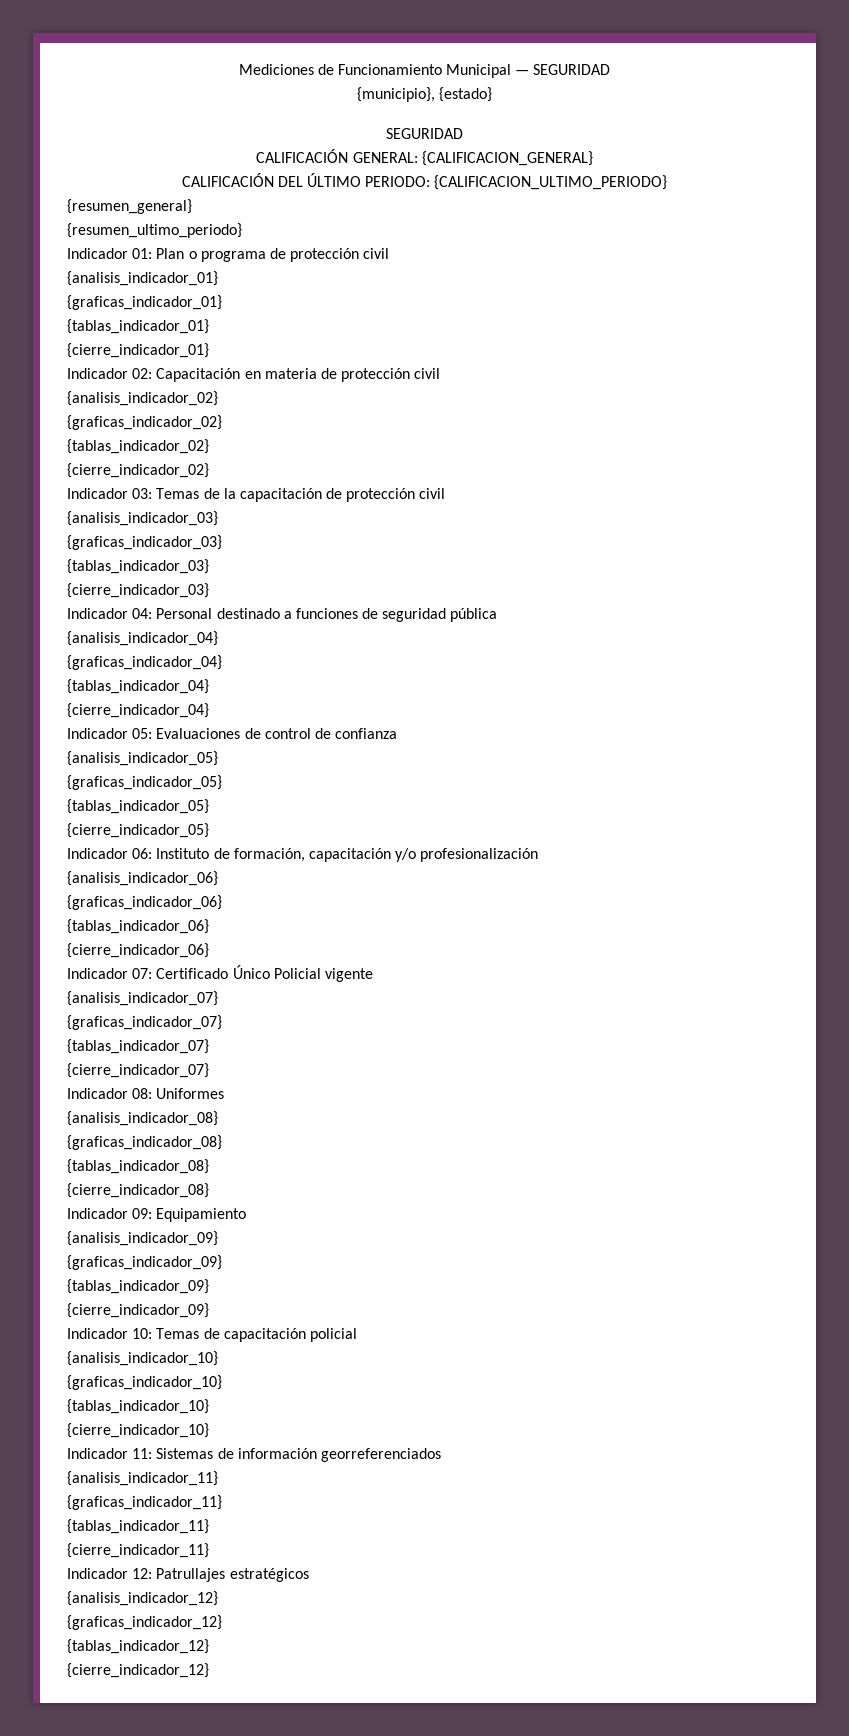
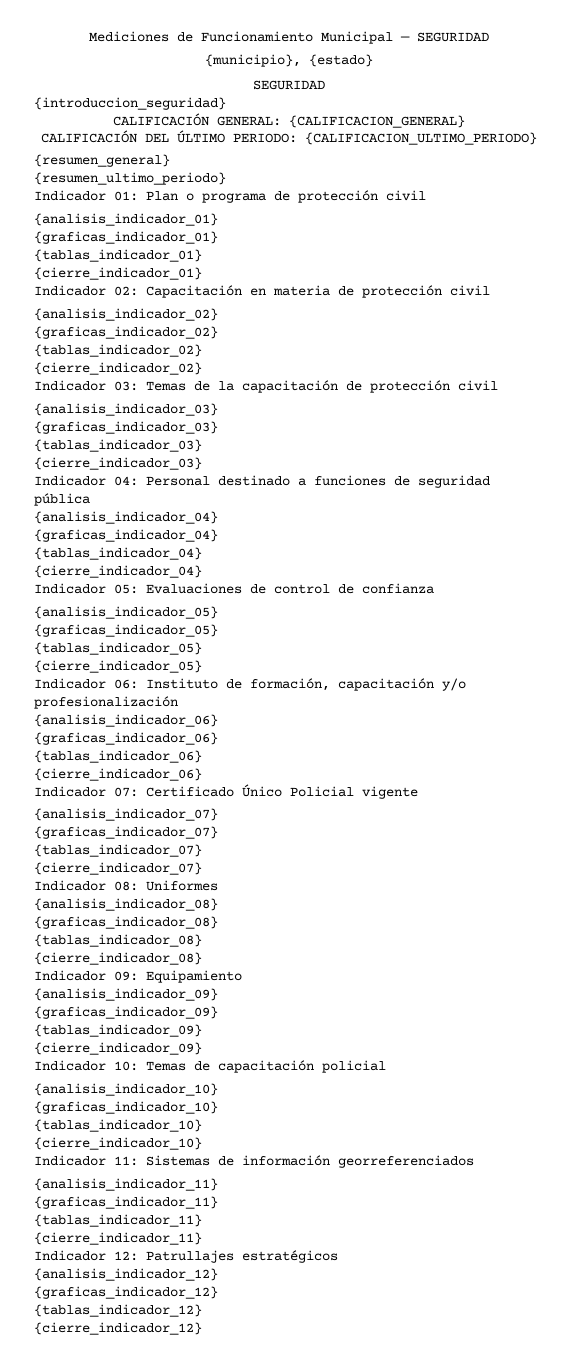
+ {introduccion_seguridad}

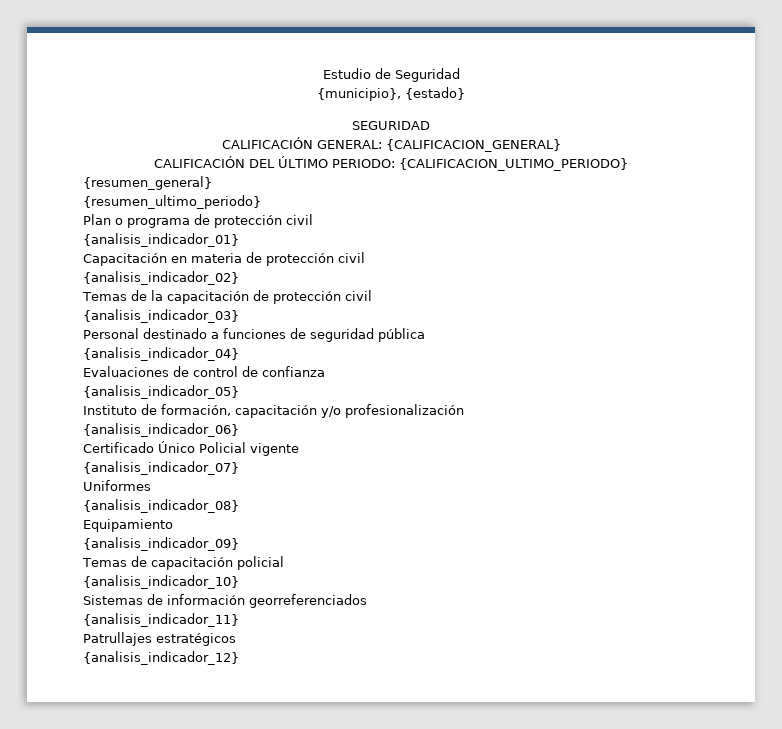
- Mediciones de Funcionamiento Municipal — SEGURIDAD
+ Estudio de Seguridad
- {introduccion_seguridad}
- Indicador 01: Plan o programa de protección civil
+ Plan o programa de protección civil
- {graficas_indicador_01}
- {tablas_indicador_01}
- {cierre_indicador_01}
- Indicador 02: Capacitación en materia de protección civil
+ Capacitación en materia de protección civil
- {graficas_indicador_02}
- {tablas_indicador_02}
- {cierre_indicador_02}
- Indicador 03: Temas de la capacitación de protección civil
+ Temas de la capacitación de protección civil
- {graficas_indicador_03}
- {tablas_indicador_03}
- {cierre_indicador_03}
- Indicador 04: Personal destinado a funciones de seguridad pública
+ Personal destinado a funciones de seguridad pública
- {graficas_indicador_04}
- {tablas_indicador_04}
- {cierre_indicador_04}
- Indicador 05: Evaluaciones de control de confianza
+ Evaluaciones de control de confianza
- {graficas_indicador_05}
- {tablas_indicador_05}
- {cierre_indicador_05}
- Indicador 06: Instituto de formación, capacitación y/o profesionalización
+ Instituto de formación, capacitación y/o profesionalización
- {graficas_indicador_06}
- {tablas_indicador_06}
- {cierre_indicador_06}
- Indicador 07: Certificado Único Policial vigente
+ Certificado Único Policial vigente
- {graficas_indicador_07}
- {tablas_indicador_07}
- {cierre_indicador_07}
- Indicador 08: Uniformes
+ Uniformes
  {analisis_indicador_08}
- {graficas_indicador_08}
- {tablas_indicador_08}
- {cierre_indicador_08}
- Indicador 09: Equipamiento
+ Equipamiento
  {analisis_indicador_09}
- {graficas_indicador_09}
- {tablas_indicador_09}
- {cierre_indicador_09}
- Indicador 10: Temas de capacitación policial
+ Temas de capacitación policial
- {graficas_indicador_10}
- {tablas_indicador_10}
- {cierre_indicador_10}
- Indicador 11: Sistemas de información georreferenciados
+ Sistemas de información georreferenciados
- {graficas_indicador_11}
- {tablas_indicador_11}
- {cierre_indicador_11}
- Indicador 12: Patrullajes estratégicos
+ Patrullajes estratégicos
- {graficas_indicador_12}
- {tablas_indicador_12}
- {cierre_indicador_12}

